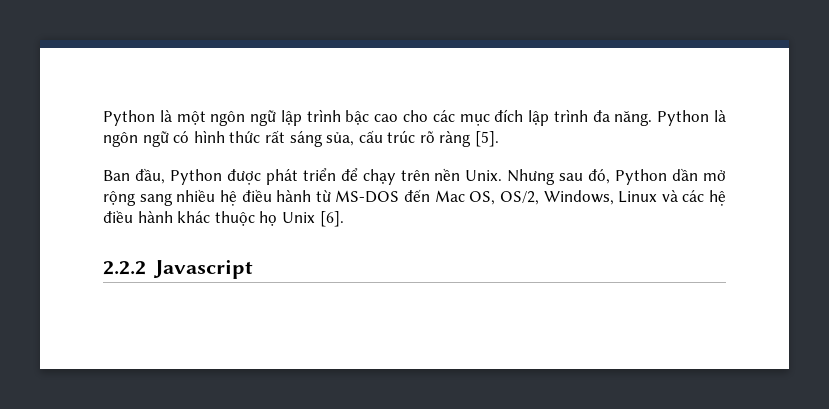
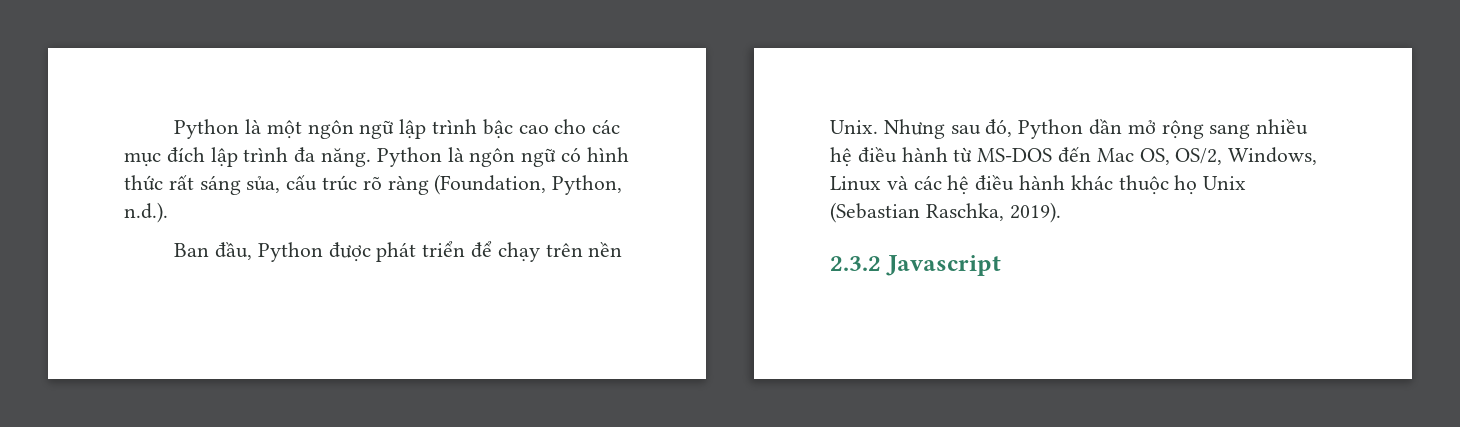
- Python là ngôn ngữ có hình thức rất sáng sủa, cấu trúc rõ ràng [5].
+ Python là ngôn ngữ có hình thức rất sáng sủa, cấu trúc rõ ràng (Foundation, Python, n.d.).
- Nhưng sau đó, Python dần mở rộng sang nhiều hệ điều hành từ MS-DOS đến Mac OS, OS/2, Windows, Linux và các hệ điều hành khác thuộc họ Unix [6].
- 2.2.2 Javascript
+ Nhưng sau đó, Python dần mở rộng sang nhiều hệ điều hành từ MS-DOS đến Mac OS, OS/2, Windows, Linux và các hệ điều hành khác thuộc họ Unix (Sebastian Raschka, 2019).
+ 2.3.2 Javascript

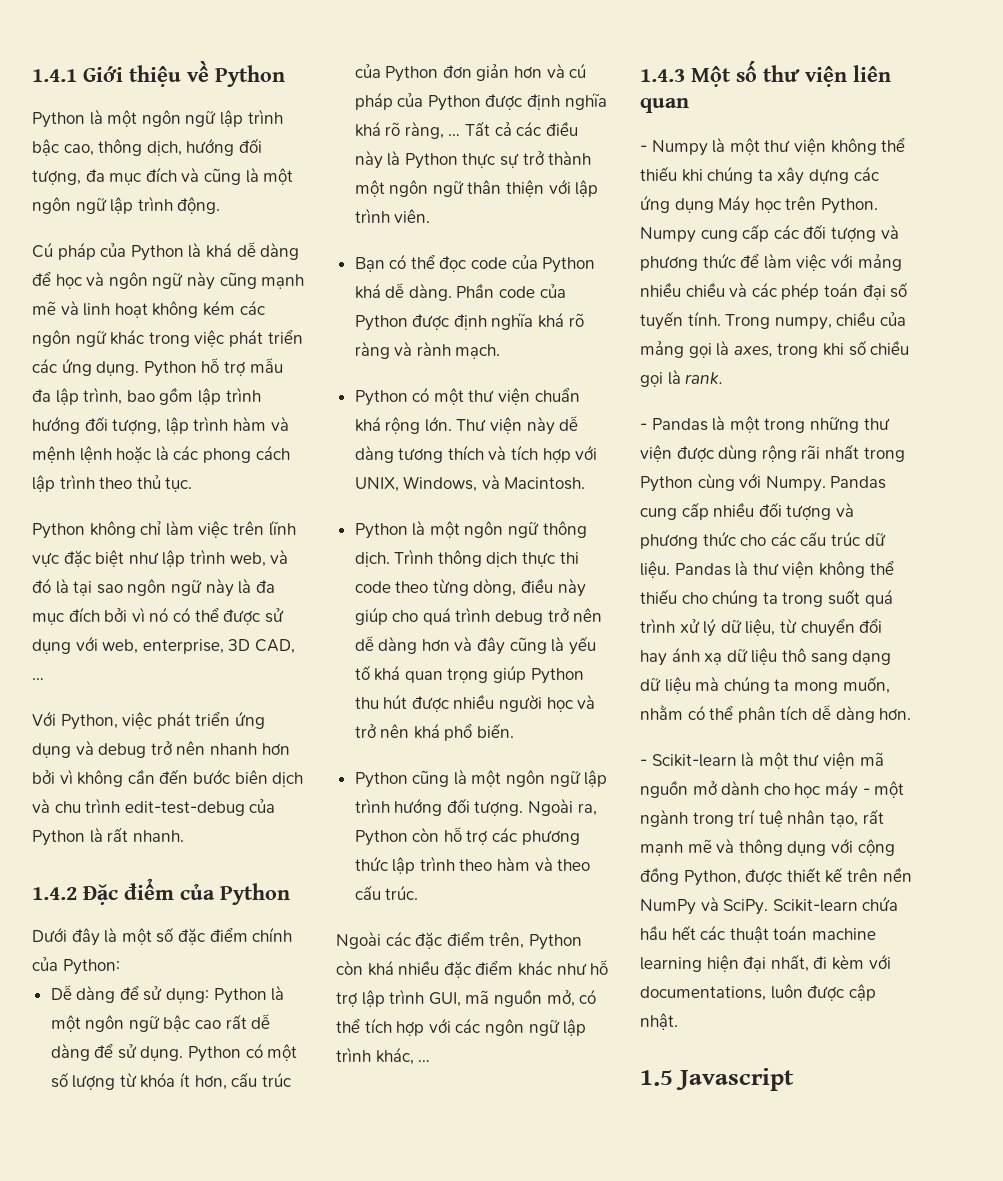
+ 1.4.1 Giới thiệu về Python
- Python là một ngôn ngữ lập trình bậc cao cho các mục đích lập trình đa năng. Python là ngôn ngữ có hình thức rất sáng sủa, cấu trúc rõ ràng (Foundation, Python, n.d.).
- Ban đầu, Python được phát triển để chạy trên nền Unix. Nhưng sau đó, Python dần mở rộng sang nhiều hệ điều hành từ MS-DOS đến Mac OS, OS/2, Windows, Linux và các hệ điều hành khác thuộc họ Unix (Sebastian Raschka, 2019).
- 2.3.2 Javascript
+ Python là một ngôn ngữ lập trình bậc cao, thông dịch, hướng đối tượng, đa mục đích và cũng là một ngôn ngữ lập trình động.
+ Cú pháp của Python là khá dễ dàng để học và ngôn ngữ này cũng mạnh mẽ và linh hoạt không kém các ngôn ngữ khác trong việc phát triển các ứng dụng. Python hỗ trợ mẫu đa lập trình, bao gồm lập trình hướng đối tượng, lập trình hàm và mệnh lệnh hoặc là các phong cách lập trình theo thủ tục.
+ Python không chỉ làm việc trên lĩnh vực đặc biệt như lập trình web, và đó là tại sao ngôn ngữ này là đa mục đích bởi vì nó có thể được sử dụng với web, enterprise, 3D CAD, …
+ Với Python, việc phát triển ứng dụng và debug trở nên nhanh hơn bởi vì không cần đến bước biên dịch và chu trình edit-test-debug của Python là rất nhanh.
+ 1.4.2 Đặc điểm của Python
+ Dưới đây là một số đặc điểm chính của Python:
+ Dễ dàng để sử dụng: Python là một ngôn ngữ bậc cao rất dễ dàng để sử dụng. Python có một số lượng từ khóa ít hơn, cấu trúc của Python đơn giản hơn và cú pháp của Python được định nghĩa khá rõ ràng, … Tất cả các điều này là Python thực sự trở thành một ngôn ngữ thân thiện với lập trình viên.
+ Bạn có thể đọc code của Python khá dễ dàng. Phần code của Python được định nghĩa khá rõ ràng và rành mạch.
+ Python có một thư viện chuẩn khá rộng lớn. Thư viện này dễ dàng tương thích và tích hợp với UNIX, Windows, và Macintosh.
+ Python là một ngôn ngữ thông dịch. Trình thông dịch thực thi code theo từng dòng, điều này giúp cho quá trình debug trở nên dễ dàng hơn và đây cũng là yếu tố khá quan trọng giúp Python thu hút được nhiều người học và trở nên khá phổ biến.
+ Python cũng là một ngôn ngữ lập trình hướng đối tượng. Ngoài ra, Python còn hỗ trợ các phương thức lập trình theo hàm và theo cấu trúc.
+ Ngoài các đặc điểm trên, Python còn khá nhiều đặc điểm khác như hỗ trợ lập trình GUI, mã nguồn mở, có thể tích hợp với các ngôn ngữ lập trình khác, …
+ 1.4.3 Một số thư viện liên quan
+ - Numpy là một thư viện không thể thiếu khi chúng ta xây dựng các ứng dụng Máy học trên Python. Numpy cung cấp các đối tượng và phương thức để làm việc với mảng nhiều chiều và các phép toán đại số tuyến tính. Trong numpy, chiều của mảng gọi là axes, trong khi số chiều gọi là rank.
+ - Pandas là một trong những thư viện được dùng rộng rãi nhất trong Python cùng với Numpy. Pandas cung cấp nhiều đối tượng và phương thức cho các cấu trúc dữ liệu. Pandas là thư viện không thể thiếu cho chúng ta trong suốt quá trình xử lý dữ liệu, từ chuyển đổi hay ánh xạ dữ liệu thô sang dạng dữ liệu mà chúng ta mong muốn, nhằm có thể phân tích dễ dàng hơn.
+ - Scikit-learn là một thư viện mã nguồn mở dành cho học máy - một ngành trong trí tuệ nhân tạo, rất mạnh mẽ và thông dụng với cộng đồng Python, được thiết kế trên nền NumPy và SciPy. Scikit-learn chứa hầu hết các thuật toán machine learning hiện đại nhất, đi kèm với documentations, luôn được cập nhật.
+ 1.5 Javascript

